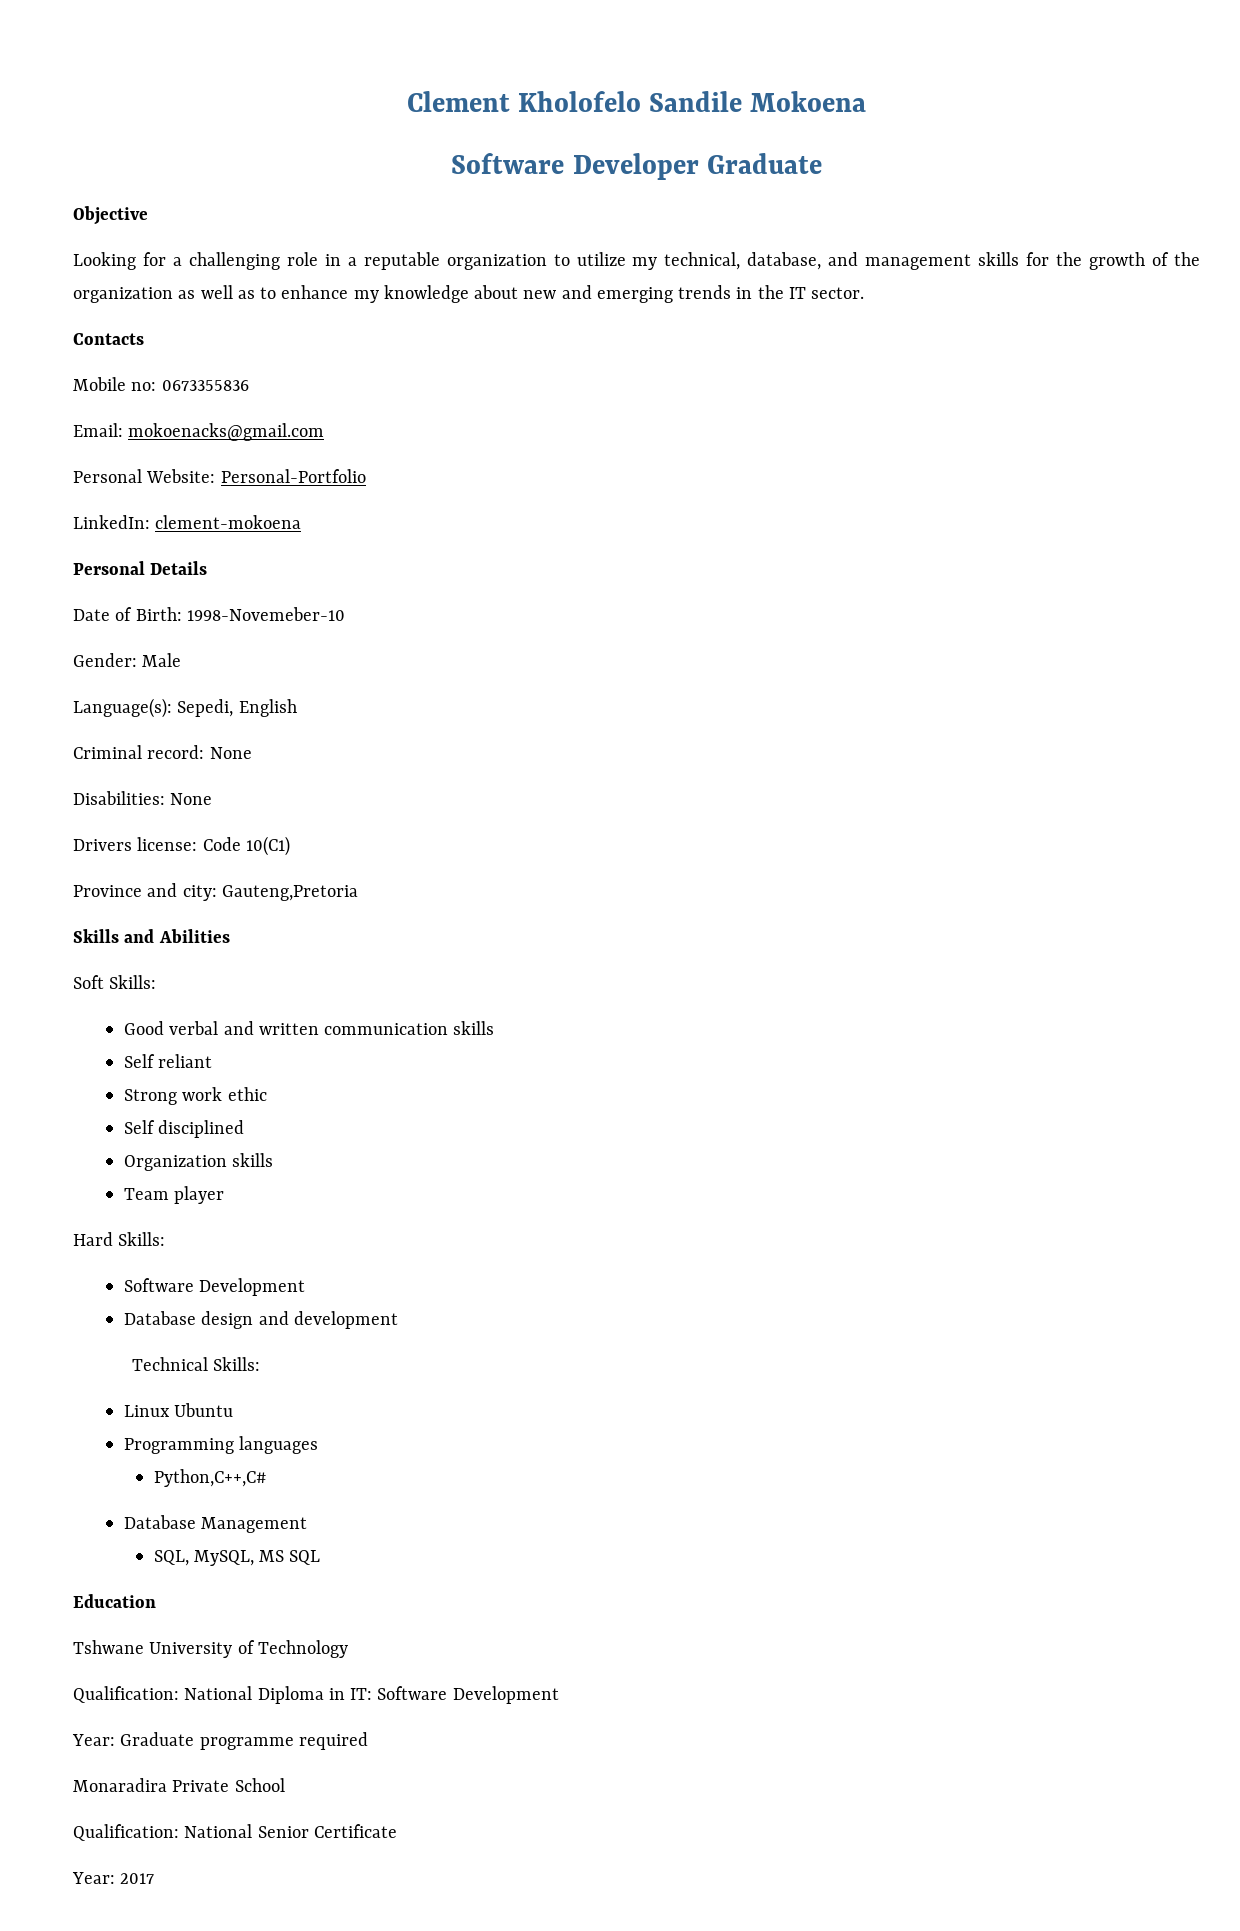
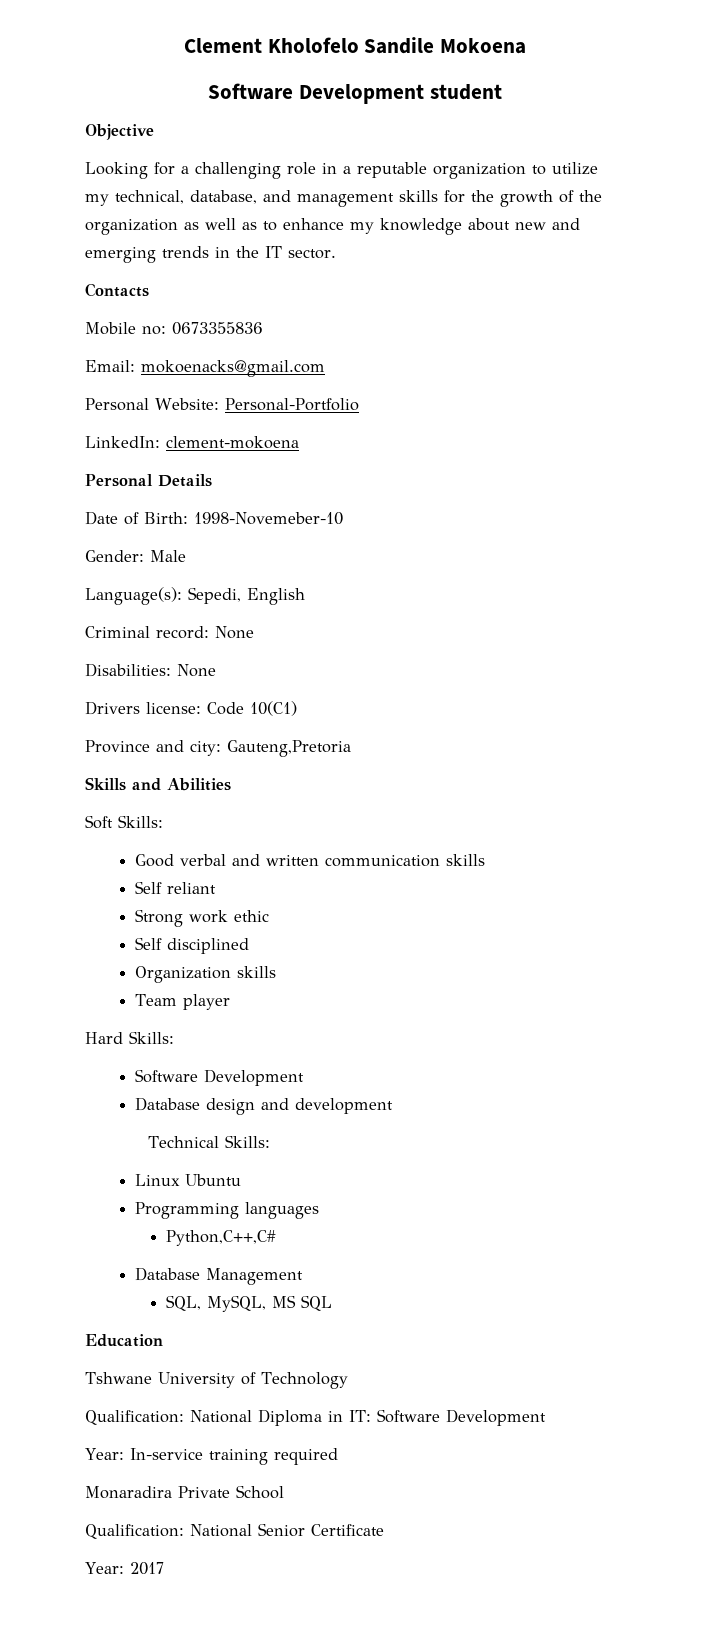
- Software Developer Graduate
+ Software Development student
- Year: Graduate programme required
+ Year: In-service training required

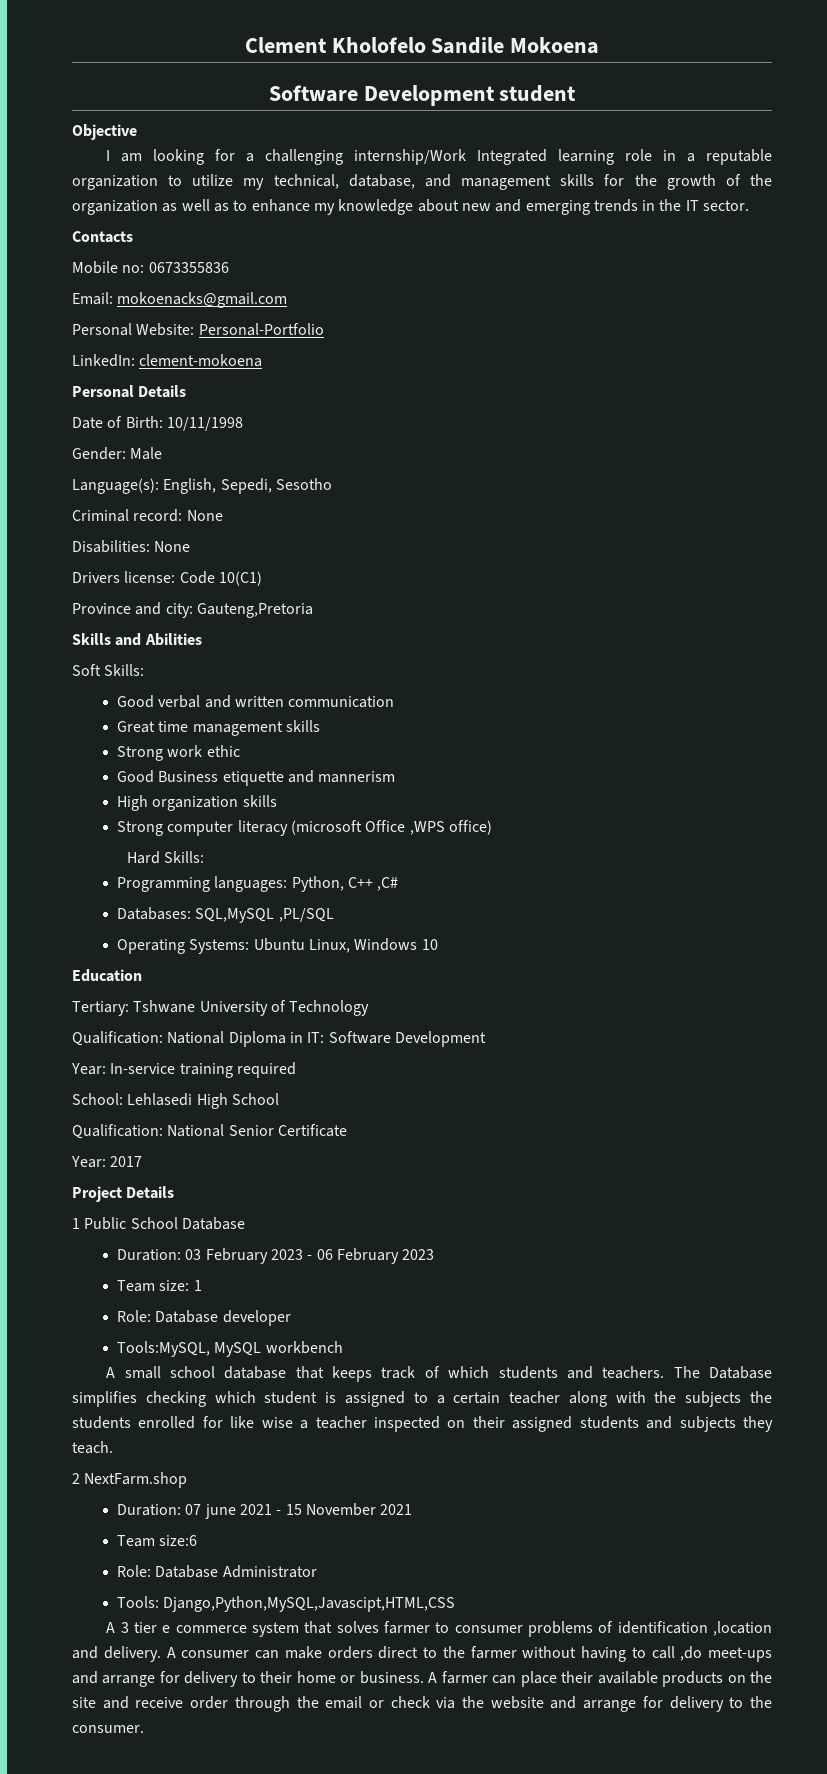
- Looking for a challenging role in a reputable organization to utilize my technical, database, and management skills for the growth of the organization as well as to enhance my knowledge about new and emerging trends in the IT sector.
+ I am looking for a challenging internship/Work Integrated learning role in a reputable organization to utilize my technical, database, and management skills for the growth of the organization as well as to enhance my knowledge about new and emerging trends in the IT sector.
- Date of Birth: 1998-Novemeber-10
+ Date of Birth: 10/11/1998
- Language(s): Sepedi, English
+ Language(s): English, Sepedi, Sesotho
- Good verbal and written communication skills
- Self reliant
+ Good verbal and written communication
+ Great time management skills
- Self disciplined
- Organization skills
- Team player
+ Good Business etiquette and mannerism
+ High organization skills
+ Strong computer literacy (microsoft Office ,WPS office)
  Hard Skills:
- Software Development
- Database design and development
- Technical Skills:
- Linux Ubuntu
- Programming languages
- Python,C++,C#
- Database Management
- SQL, MySQL, MS SQL
+ Programming languages: Python, C++ ,C#
+ Databases: SQL,MySQL ,PL/SQL
+ Operating Systems: Ubuntu Linux, Windows 10
- Tshwane University of Technology
+ Tertiary: Tshwane University of Technology
- Monaradira Private School
+ School: Lehlasedi High School
+ Project Details
+ 1 Public School Database
+ Duration: 03 February 2023 - 06 February 2023
+ Team size: 1
+ Role: Database developer
+ Tools:MySQL, MySQL workbench
+ A small school database that keeps track of which students and teachers. The Database simplifies checking which student is assigned to a certain teacher along with the subjects the students enrolled for like wise a teacher inspected on their assigned students and subjects they teach.
+ 2 NextFarm.shop
+ Duration: 07 june 2021 - 15 November 2021
+ Team size:6
+ Role: Database Administrator
+ Tools: Django,Python,MySQL,Javascipt,HTML,CSS
+ A 3 tier e commerce system that solves farmer to consumer problems of identification ,location and delivery. A consumer can make orders direct to the farmer without having to call ,do meet-ups and arrange for delivery to their home or business. A farmer can place their available products on the site and receive order through the email or check via the website and arrange for delivery to the consumer.

